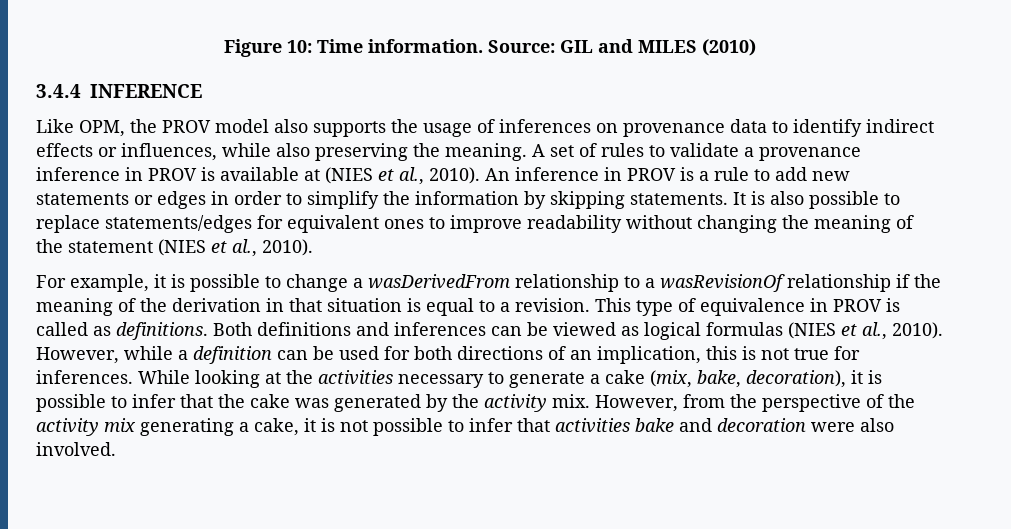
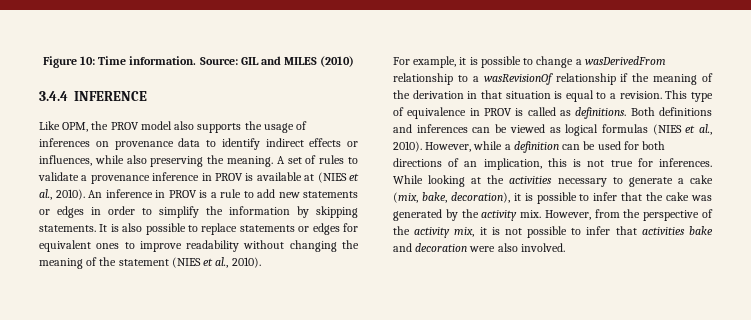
- It is also possible to replace statements/edges for equivalent ones to improve readability without changing the meaning of the statement (NIES et al., 2010).
+ It is also possible to replace statements or edges for equivalent ones to improve readability without changing the meaning of the statement (NIES et al., 2010).
- However, from the perspective of the activity mix generating a cake, it is not possible to infer that activities bake and decoration were also involved.
+ However, from the perspective of the activity mix, it is not possible to infer that activities bake and decoration were also involved.

